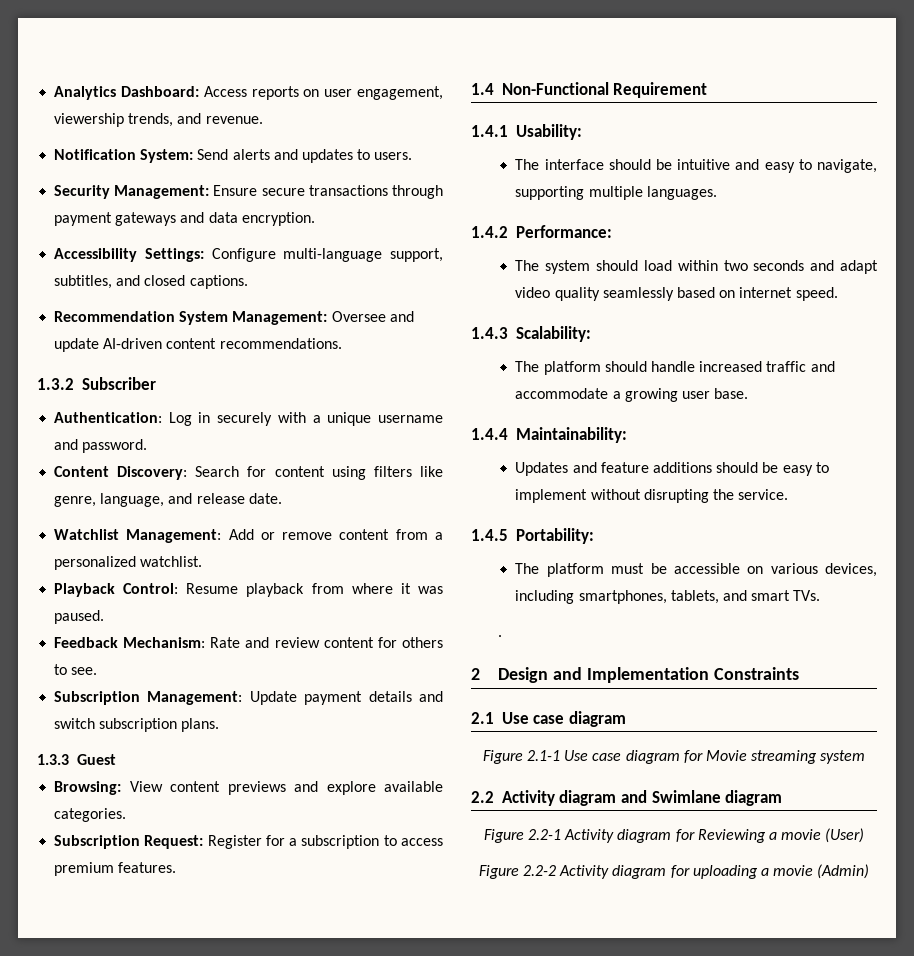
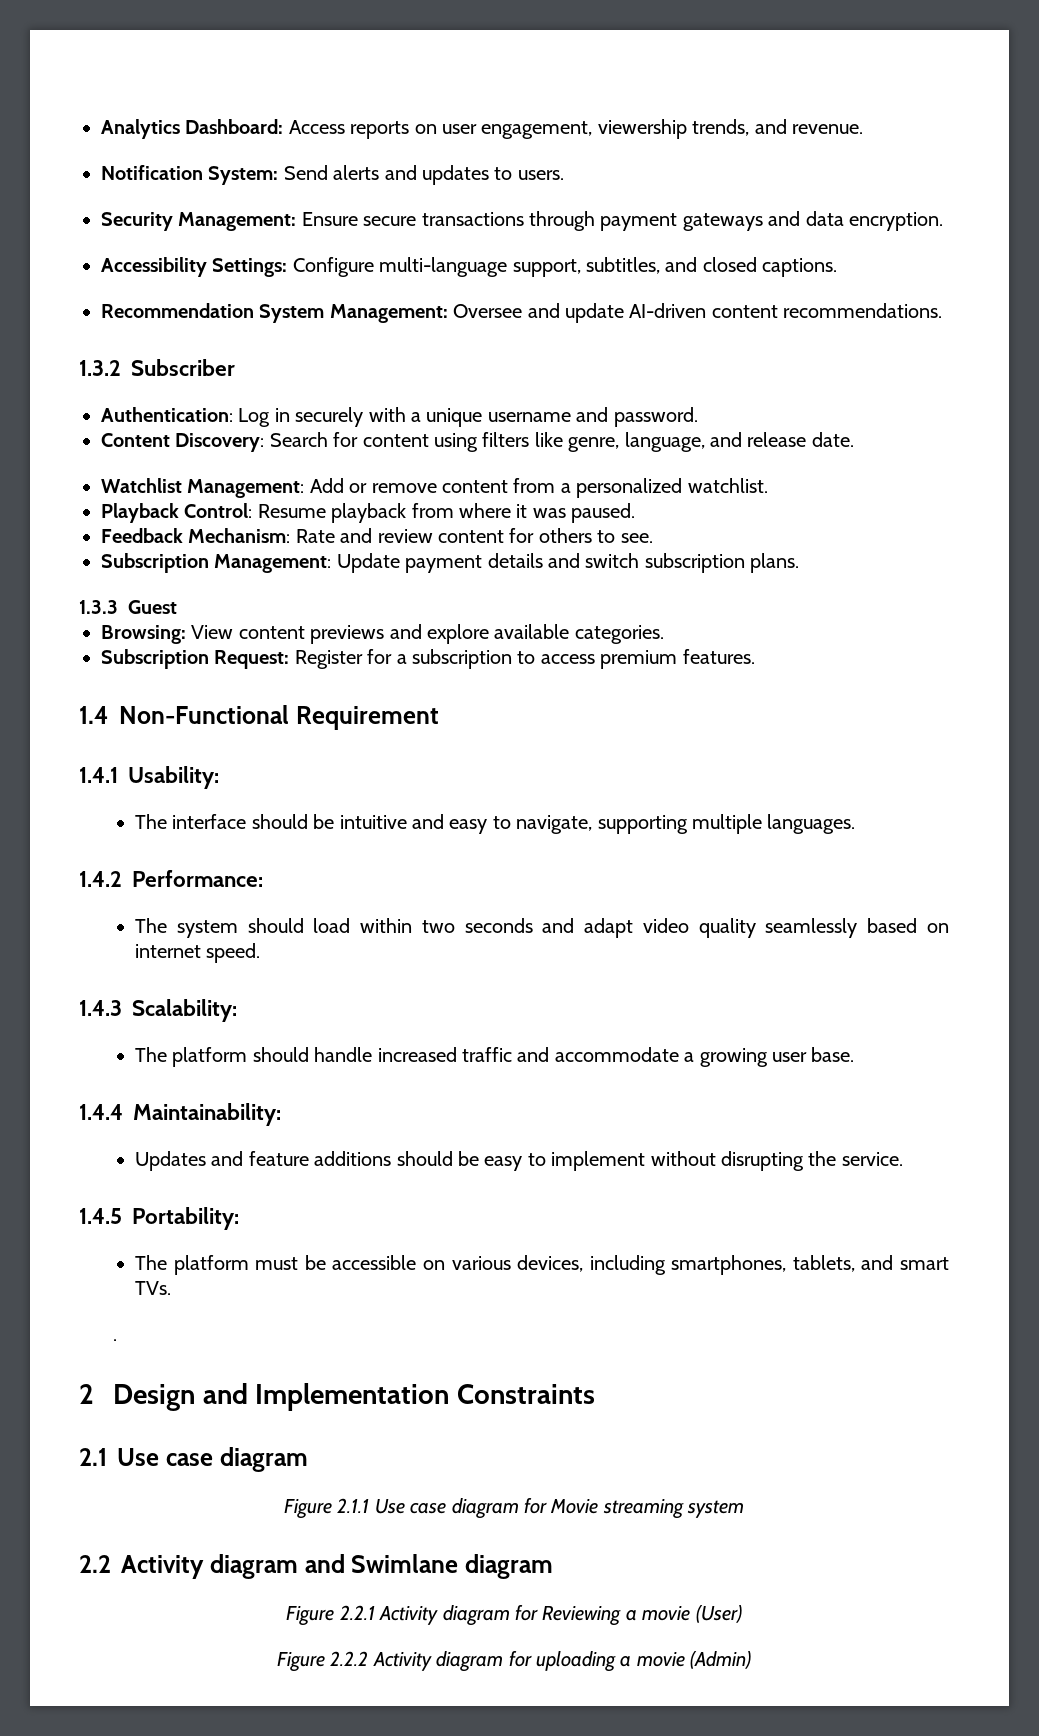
- Figure 2.1-1 Use case diagram for Movie streaming system
+ Figure 2.1.1 Use case diagram for Movie streaming system
- Figure 2.2-1 Activity diagram for Reviewing a movie (User)
+ Figure 2.2.1 Activity diagram for Reviewing a movie (User)
- Figure 2.2-2 Activity diagram for uploading a movie (Admin)
+ Figure 2.2.2 Activity diagram for uploading a movie (Admin)

